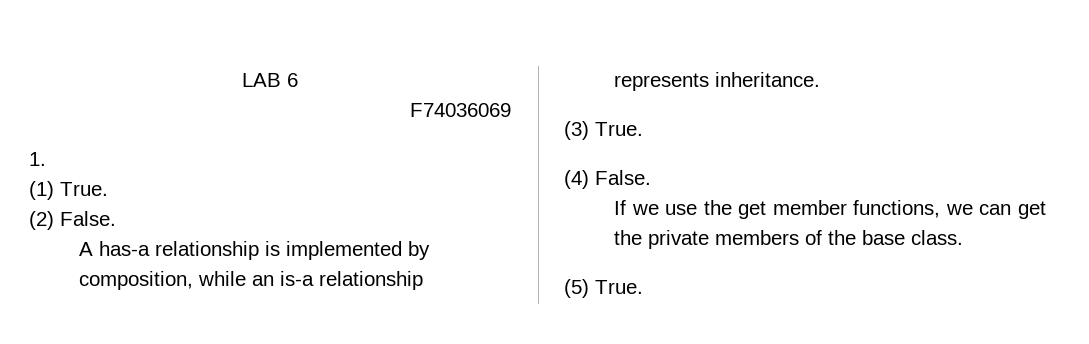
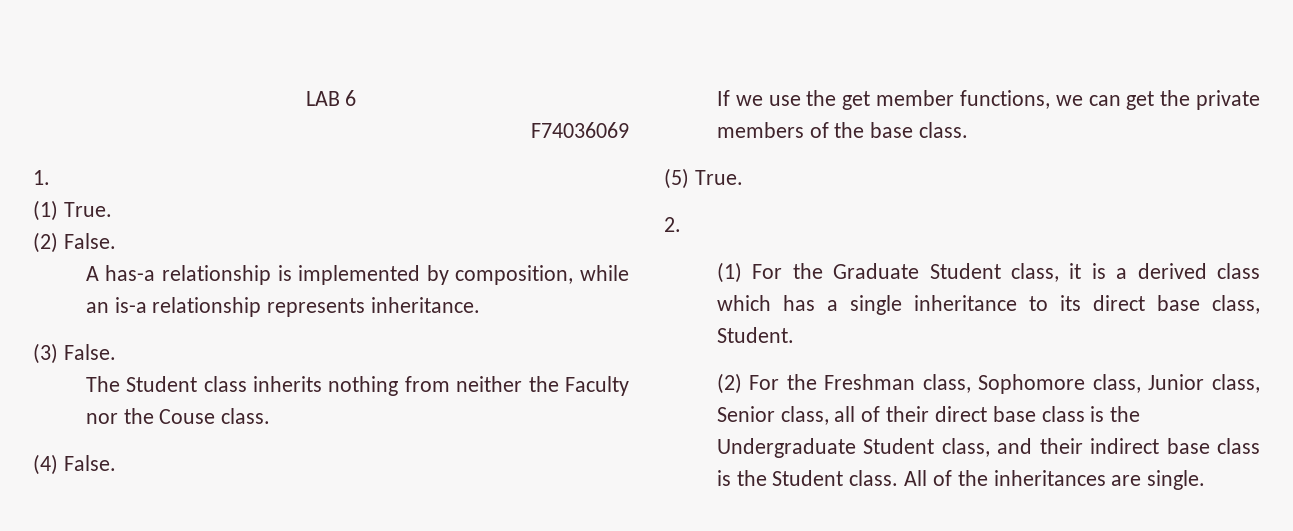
- (3) True.
+ (3) False.
+ The Student class inherits nothing from neither the Faculty nor the Couse class.
+ 2.
+ (1) For the Graduate Student class, it is a derived class which has a single inheritance to its direct base class, Student.
+ (2) For the Freshman class, Sophomore class, Junior class, Senior class, all of their direct base class is the Undergraduate Student class, and their indirect base class is the Student class. All of the inheritances are single.

